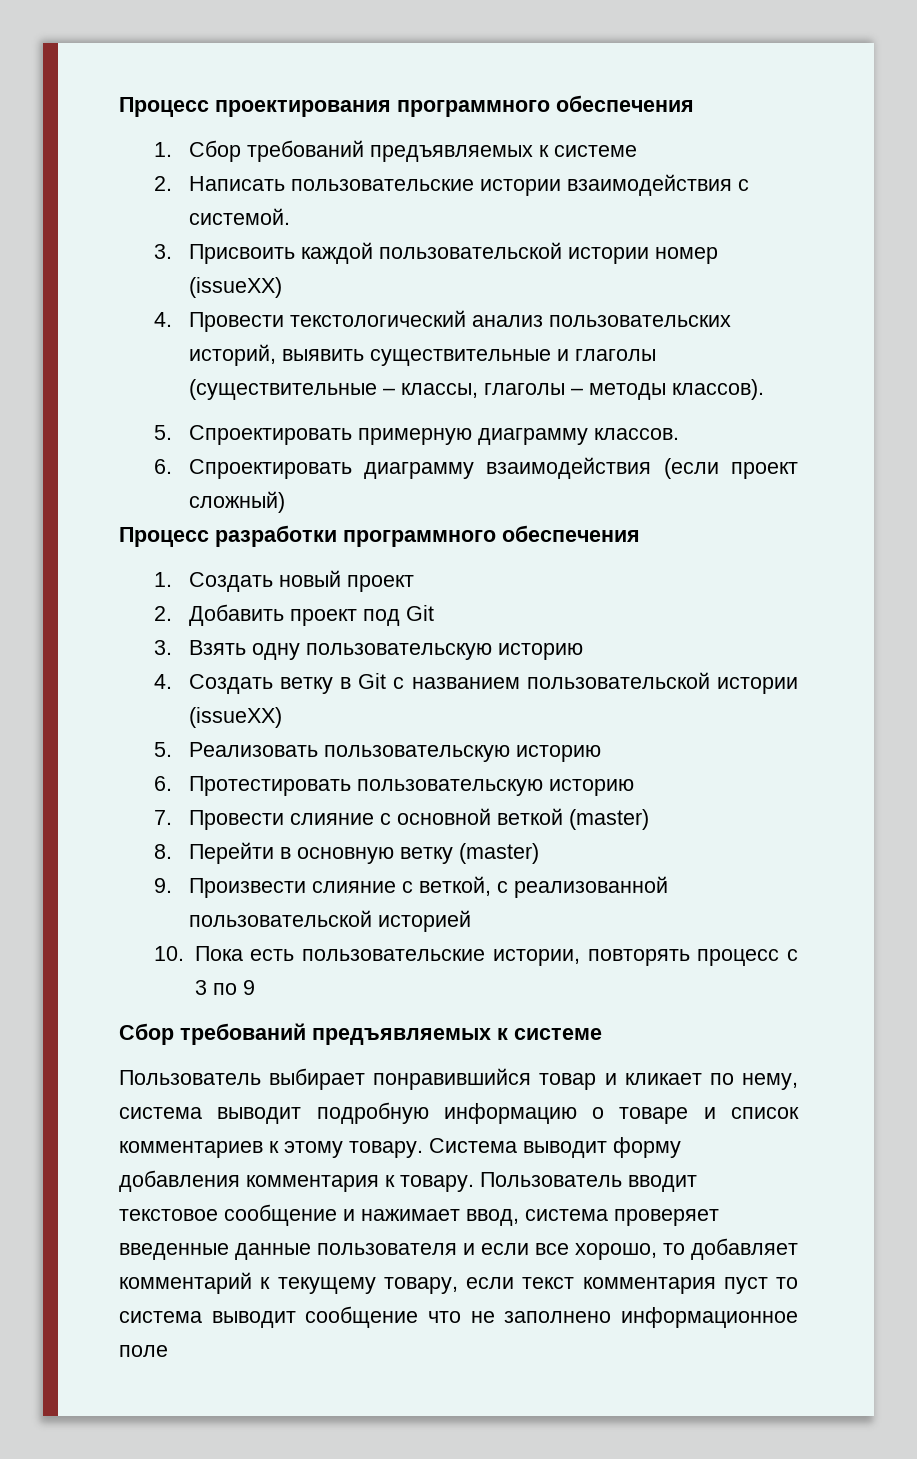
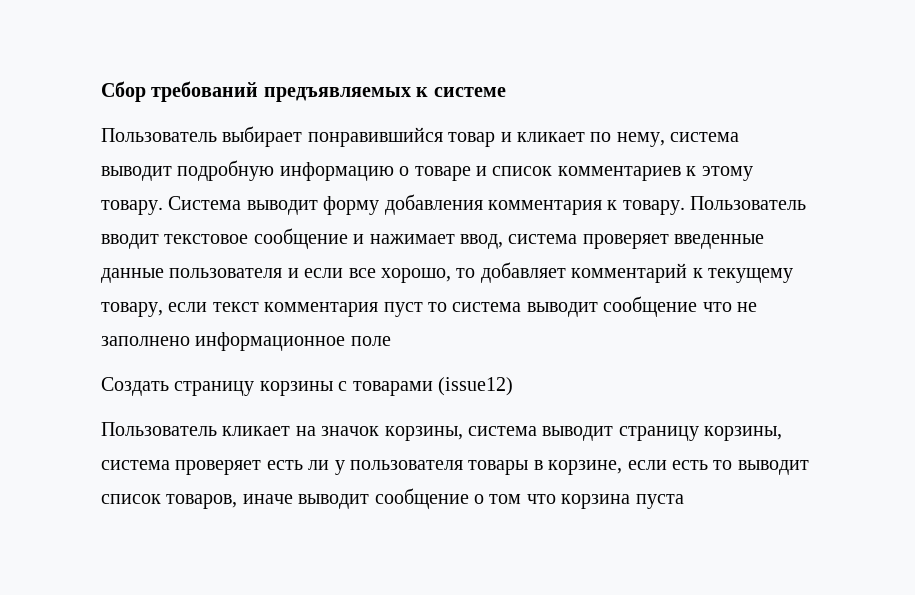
- Процесс проектирования программного обеспечения
- 1. Сбор требований предъявляемых к системе
- 2. Написать пользовательские истории взаимодействия с системой.
- 3. Присвоить каждой пользовательской истории номер (issueXX)
- 4. Провести текстологический анализ пользовательских историй, выявить существительные и глаголы (существительные – классы, глаголы – методы классов).
- 5. Спроектировать примерную диаграмму классов.
- 6. Спроектировать диаграмму взаимодействия (если проект сложный)
- Процесс разработки программного обеспечения
- 1. Создать новый проект
- 2. Добавить проект под Git
- 3. Взять одну пользовательскую историю
- 4. Создать ветку в Git с названием пользовательской истории (issueXX)
- 5. Реализовать пользовательскую историю
- 6. Протестировать пользовательскую историю
- 7. Провести слияние с основной веткой (master)
- 8. Перейти в основную ветку (master)
- 9. Произвести слияние с веткой, с реализованной пользовательской историей
- 10. Пока есть пользовательские истории, повторять процесс с 3 по 9
+ Создать страницу корзины с товарами (issue12)
+ Пользователь кликает на значок корзины, система выводит страницу корзины, система проверяет есть ли у пользователя товары в корзине, если есть то выводит список товаров, иначе выводит сообщение о том что корзина пуста

